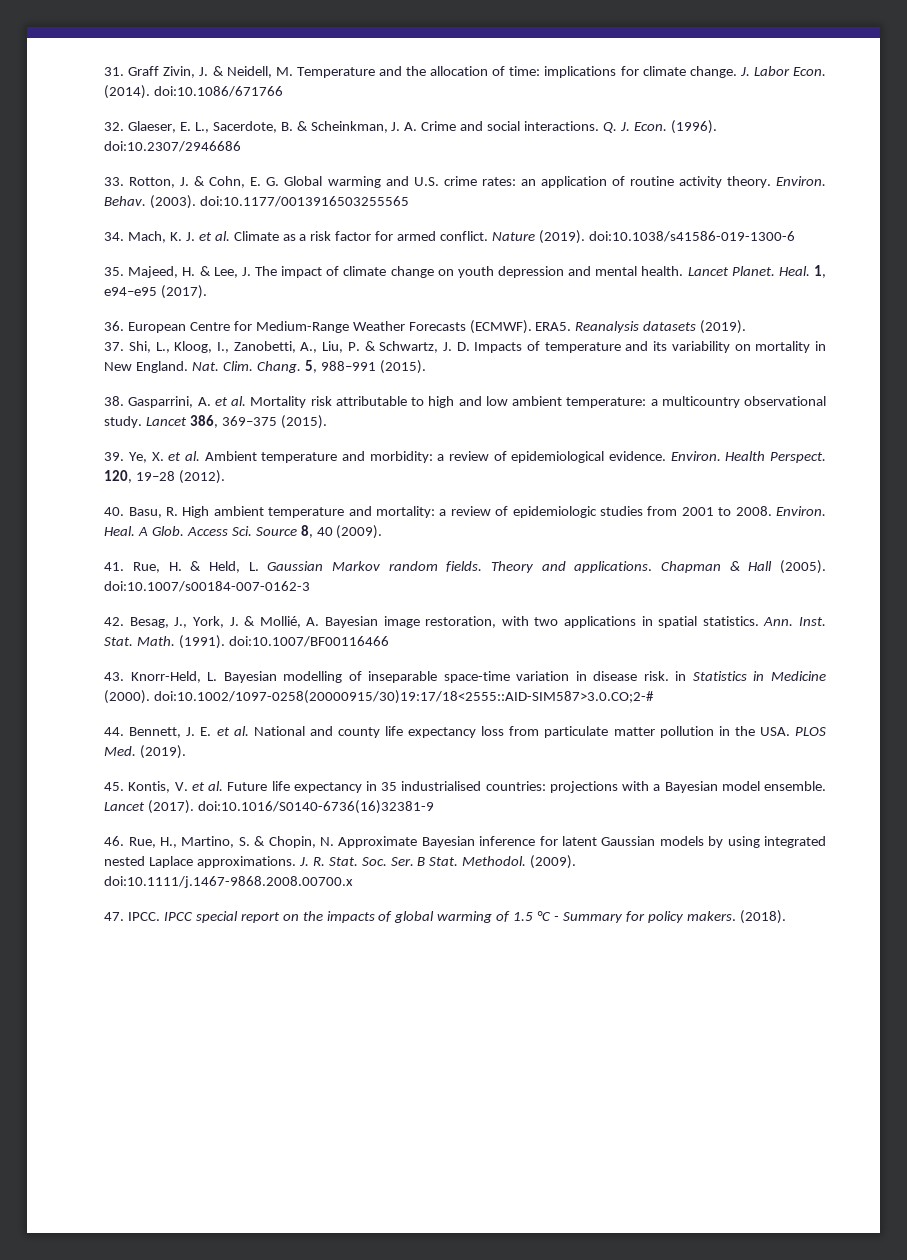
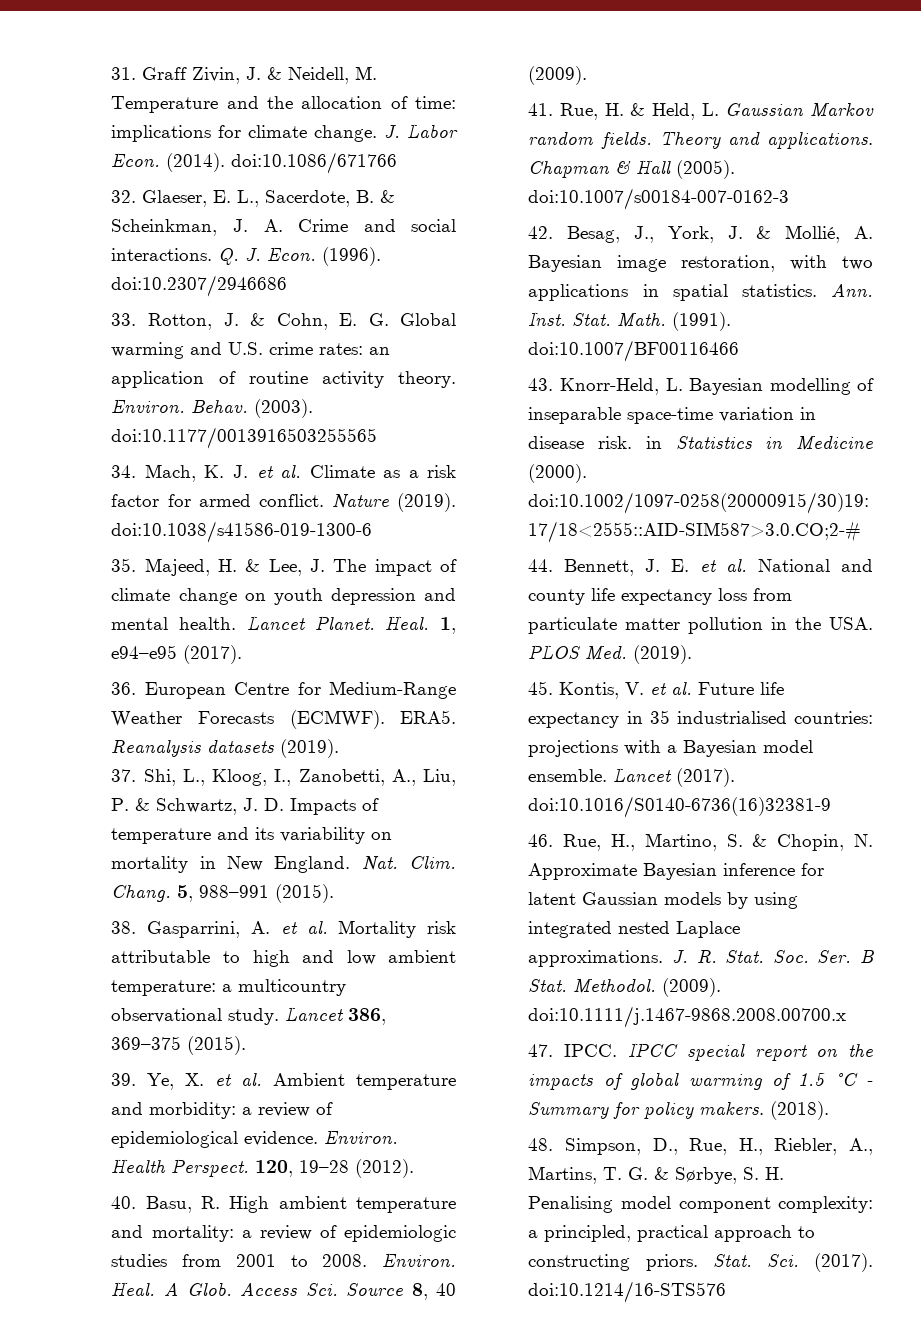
+ 48. Simpson, D., Rue, H., Riebler, A., Martins, T. G. & Sørbye, S. H. Penalising model component complexity: a principled, practical approach to constructing priors. Stat. Sci. (2017). doi:10.1214/16-STS576

